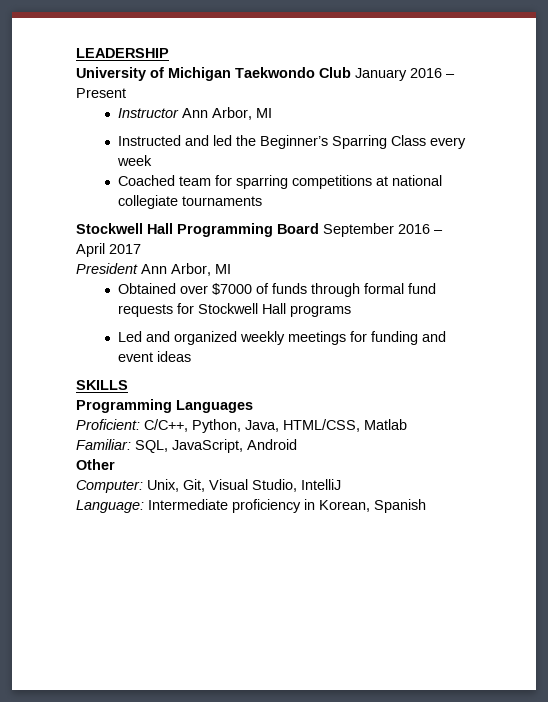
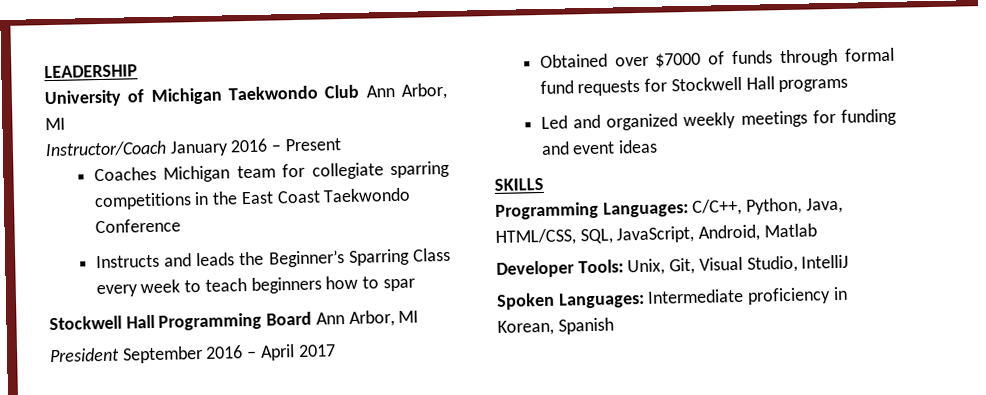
- University of Michigan Taekwondo Club January 2016 – Present
+ University of Michigan Taekwondo Club Ann Arbor, MI
+ Instructor/Coach January 2016 – Present
- Instructor Ann Arbor, MI
- Instructed and led the Beginner’s Sparring Class every week
- Coached team for sparring competitions at national collegiate tournaments
+ Coaches Michigan team for collegiate sparring competitions in the East Coast Taekwondo Conference
+ Instructs and leads the Beginner’s Sparring Class every week to teach beginners how to spar
- Stockwell Hall Programming Board September 2016 – April 2017
+ Stockwell Hall Programming Board Ann Arbor, MI
+ President September 2016 – April 2017
- President Ann Arbor, MI
- Programming Languages
- Proficient: C/C++, Python, Java, HTML/CSS, Matlab
- Familiar: SQL, JavaScript, Android
- Other
- Computer: Unix, Git, Visual Studio, IntelliJ
+ Programming Languages: C/C++, Python, Java, HTML/CSS, SQL, JavaScript, Android, Matlab
+ Developer Tools: Unix, Git, Visual Studio, IntelliJ
- Language: Intermediate proficiency in Korean, Spanish
+ Spoken Languages: Intermediate proficiency in Korean, Spanish

